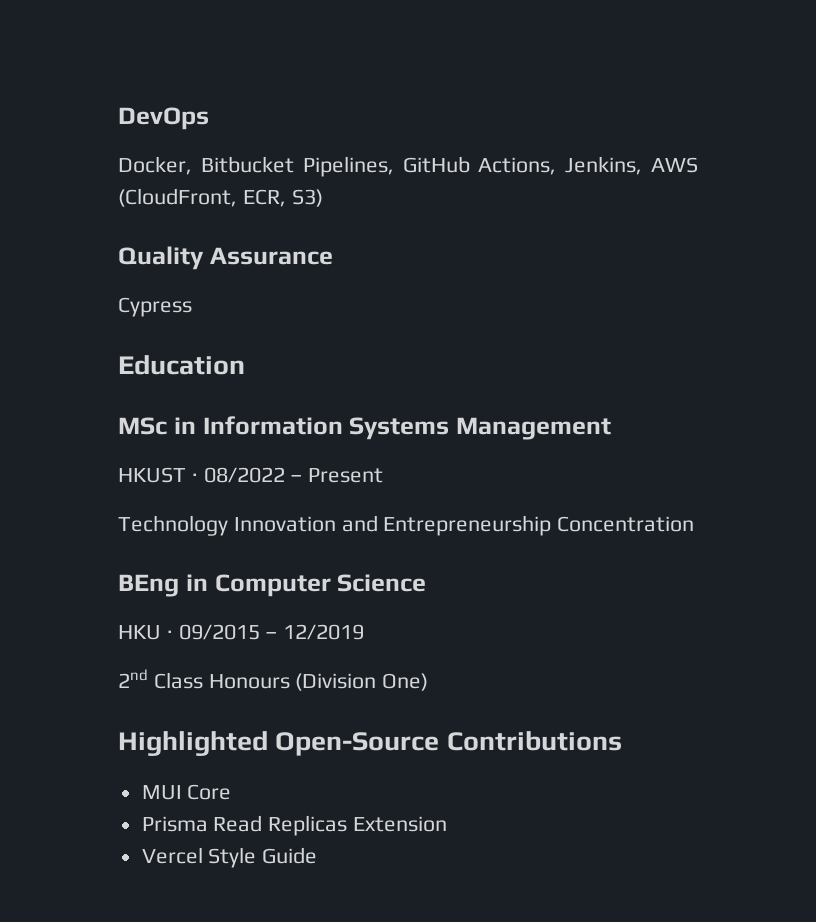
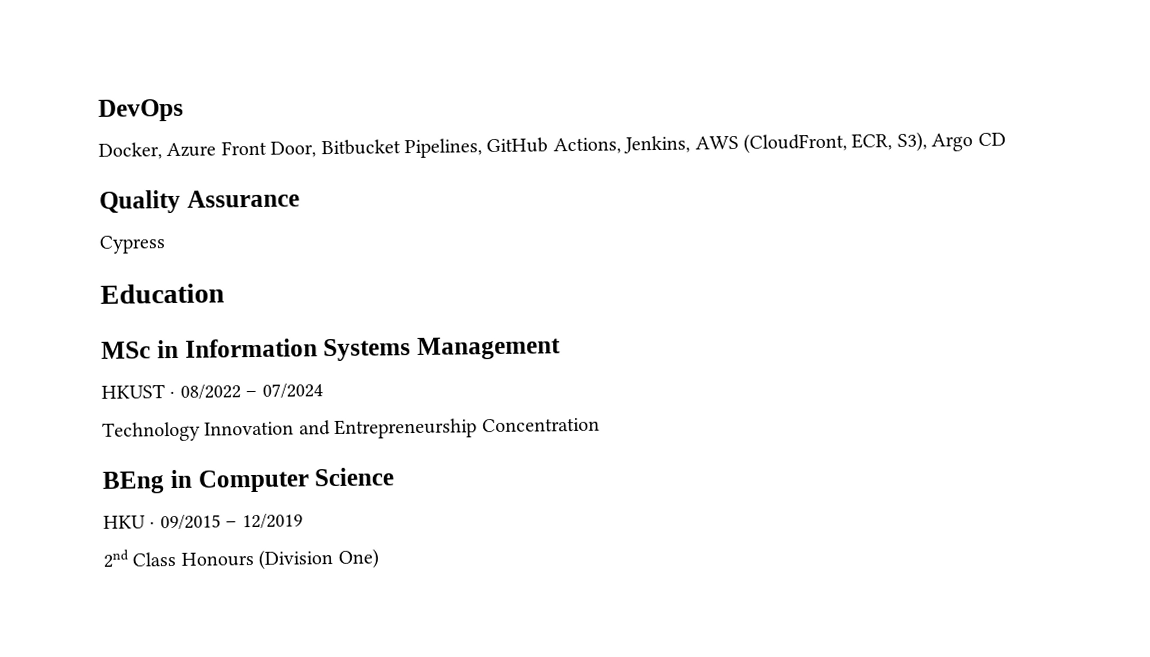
- Docker, Bitbucket Pipelines, GitHub Actions, Jenkins, AWS (CloudFront, ECR, S3)
+ Docker, Azure Front Door, Bitbucket Pipelines, GitHub Actions, Jenkins, AWS (CloudFront, ECR, S3), Argo CD
- HKUST · 08/2022 – Present
+ HKUST · 08/2022 – 07/2024
- Highlighted Open-Source Contributions
- MUI Core
- Prisma Read Replicas Extension
- Vercel Style Guide

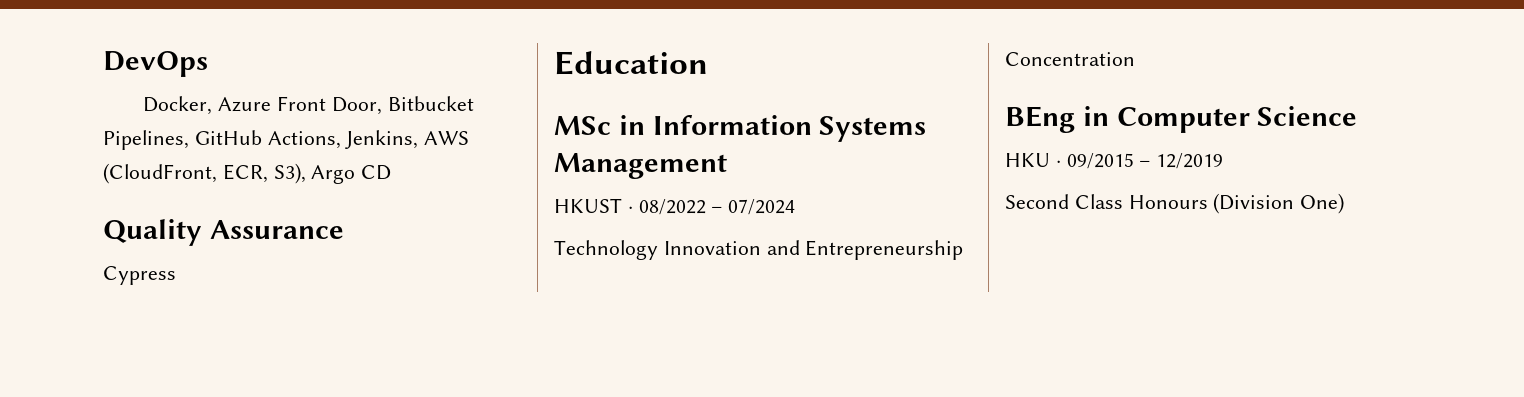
- 2nd Class Honours (Division One)
+ Second Class Honours (Division One)

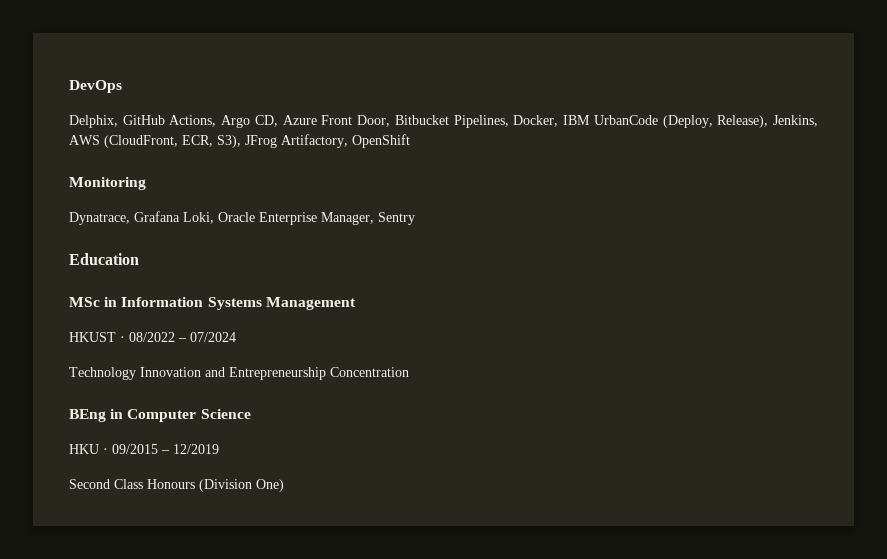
- Docker, Azure Front Door, Bitbucket Pipelines, GitHub Actions, Jenkins, AWS (CloudFront, ECR, S3), Argo CD
- Quality Assurance
- Cypress
+ Delphix, GitHub Actions, Argo CD, Azure Front Door, Bitbucket Pipelines, Docker, IBM UrbanCode (Deploy, Release), Jenkins, AWS (CloudFront, ECR, S3), JFrog Artifactory, OpenShift
+ Monitoring
+ Dynatrace, Grafana Loki, Oracle Enterprise Manager, Sentry

